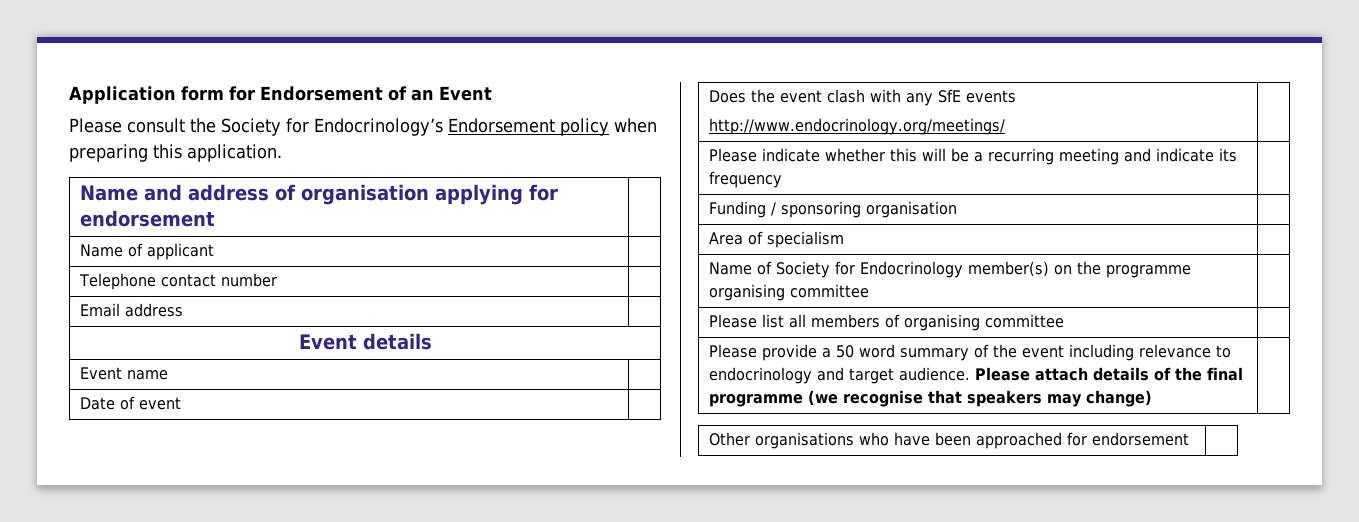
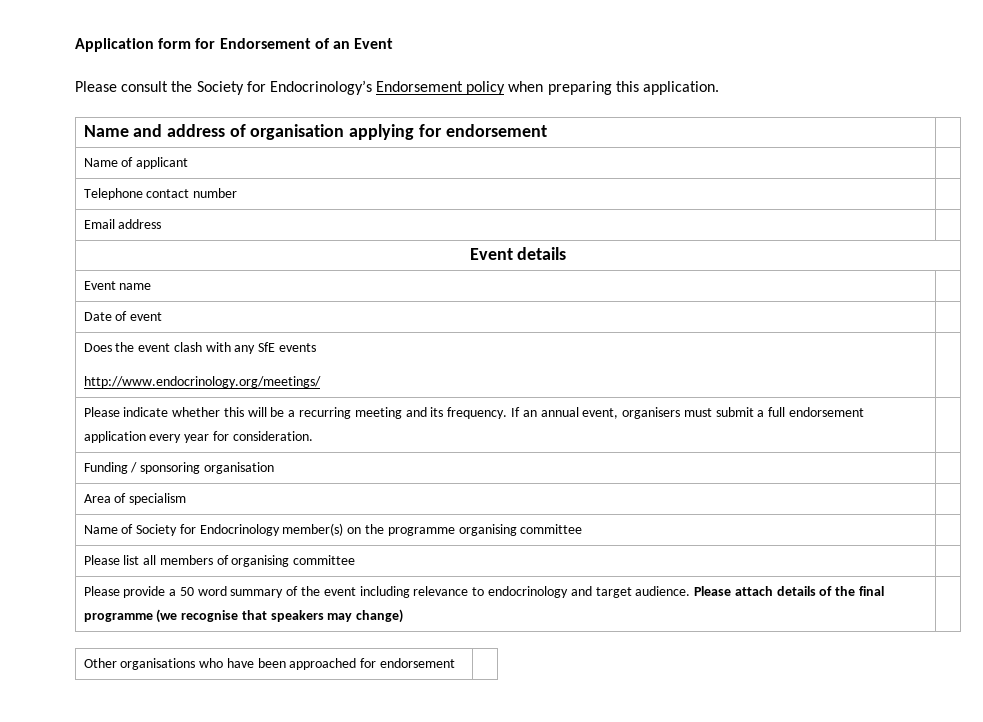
- Please indicate whether this will be a recurring meeting and indicate its frequency |
+ Please indicate whether this will be a recurring meeting and its frequency. If an annual event, organisers must submit a full endorsement application every year for consideration. |

